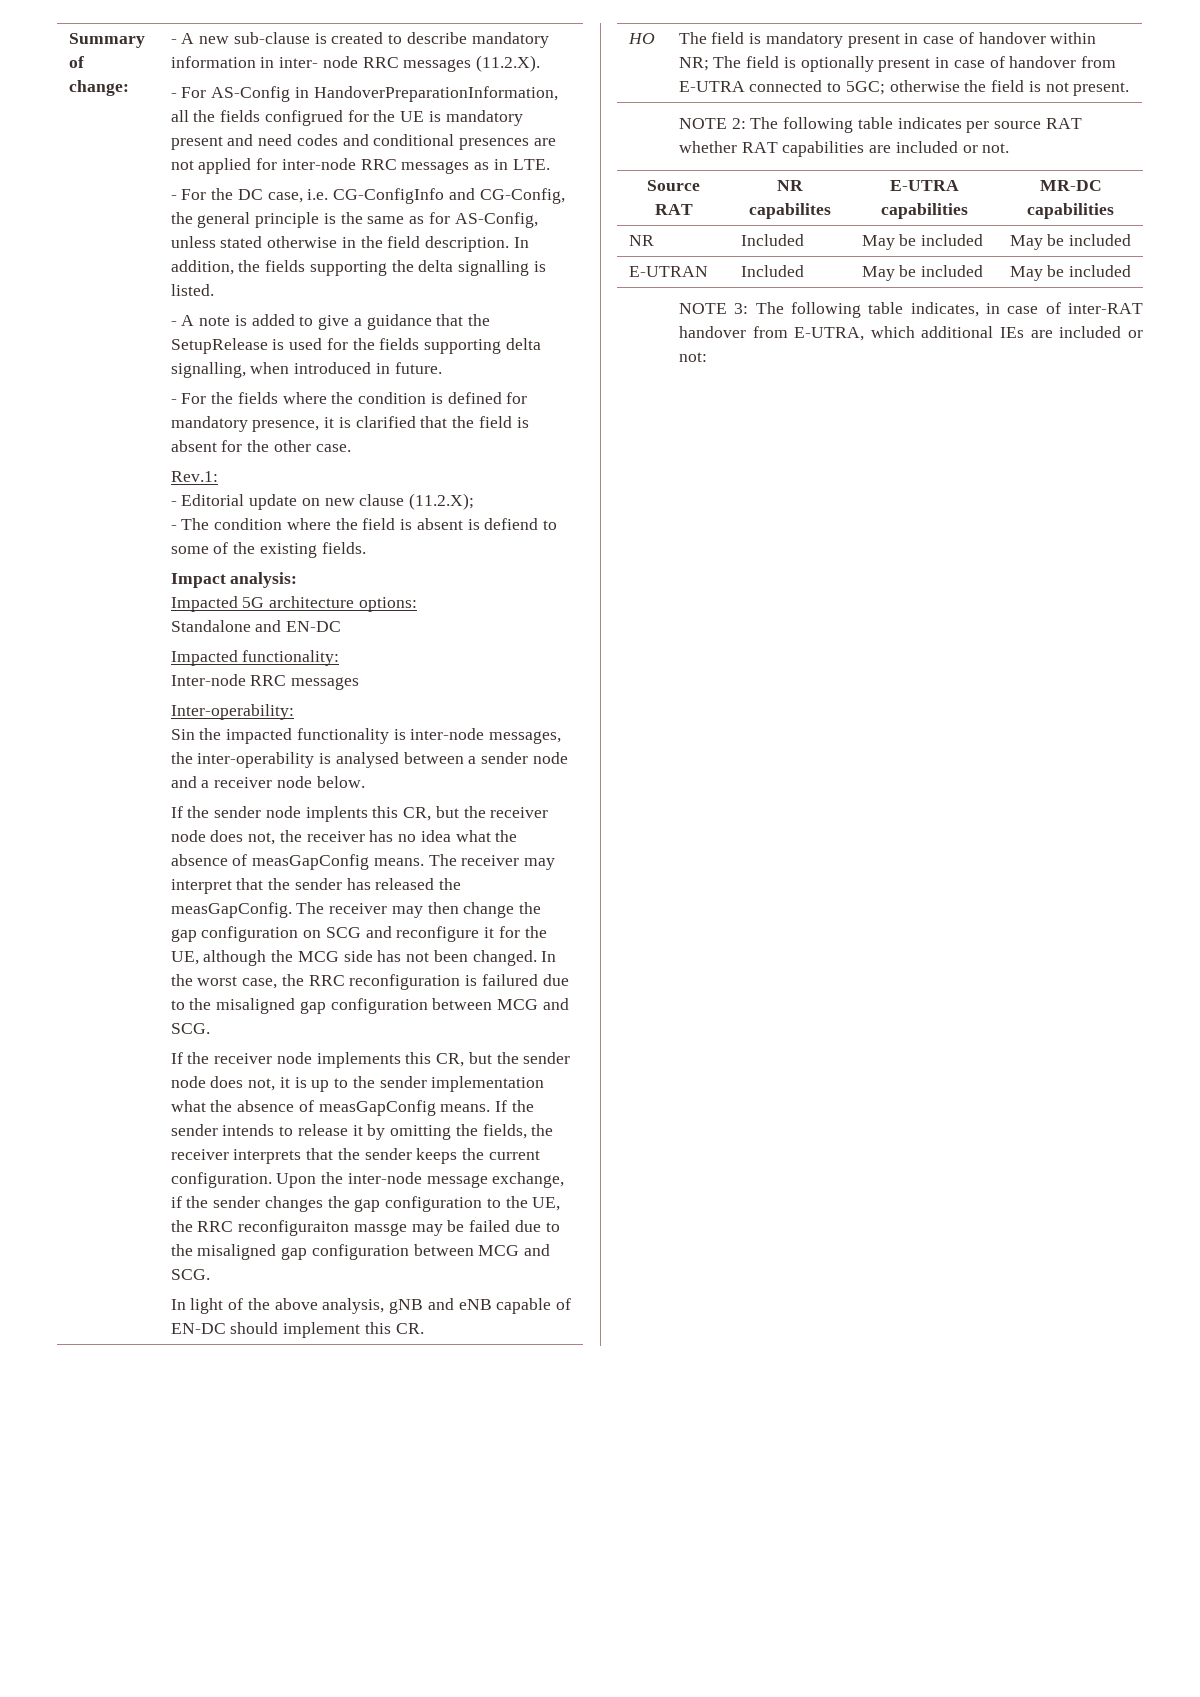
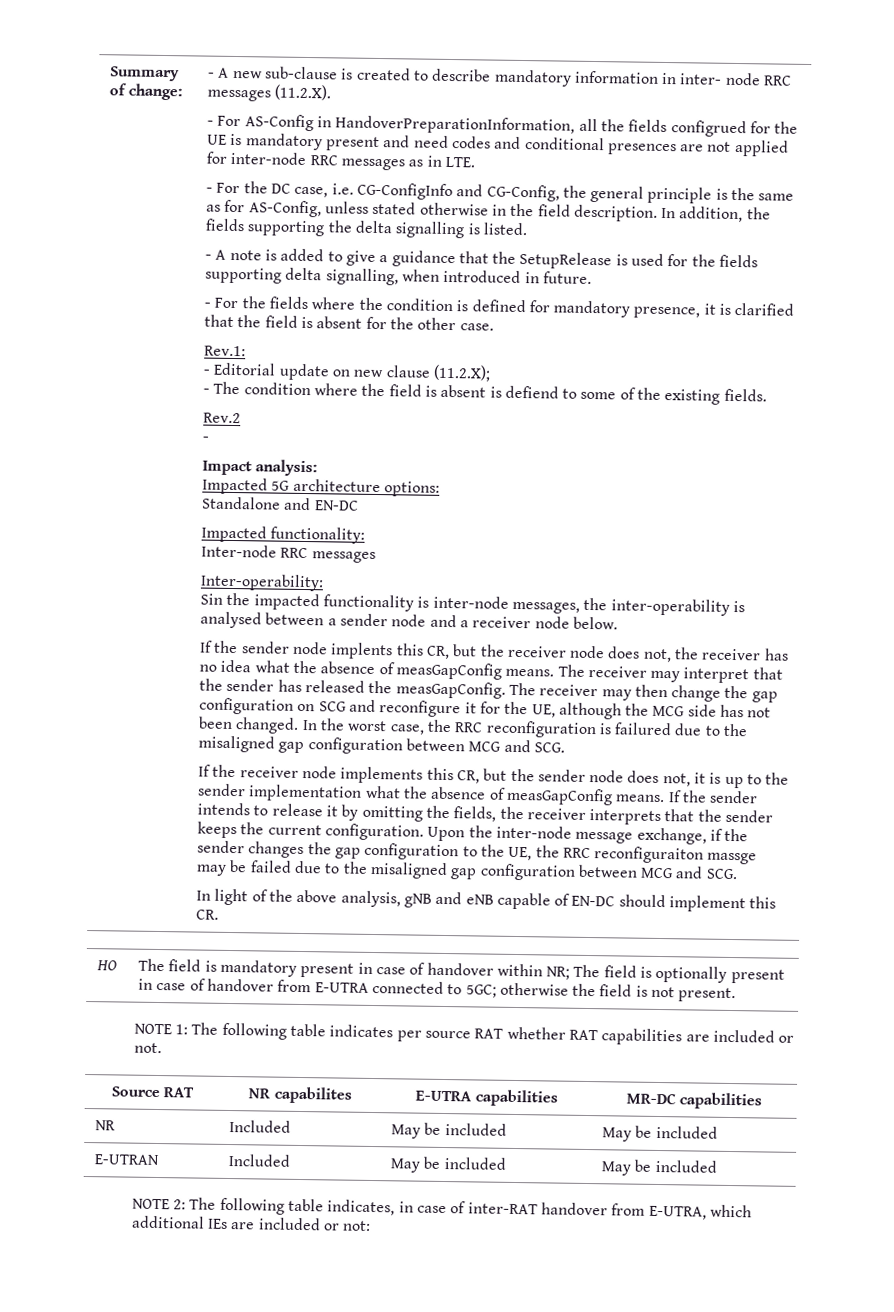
+ Rev.2
+ -
- NOTE 2: The following table indicates per source RAT whether RAT capabilities are included or not.
+ NOTE 1: The following table indicates per source RAT whether RAT capabilities are included or not.
- NOTE 3: The following table indicates, in case of inter-RAT handover from E-UTRA, which additional IEs are included or not:
+ NOTE 2: The following table indicates, in case of inter-RAT handover from E-UTRA, which additional IEs are included or not:

